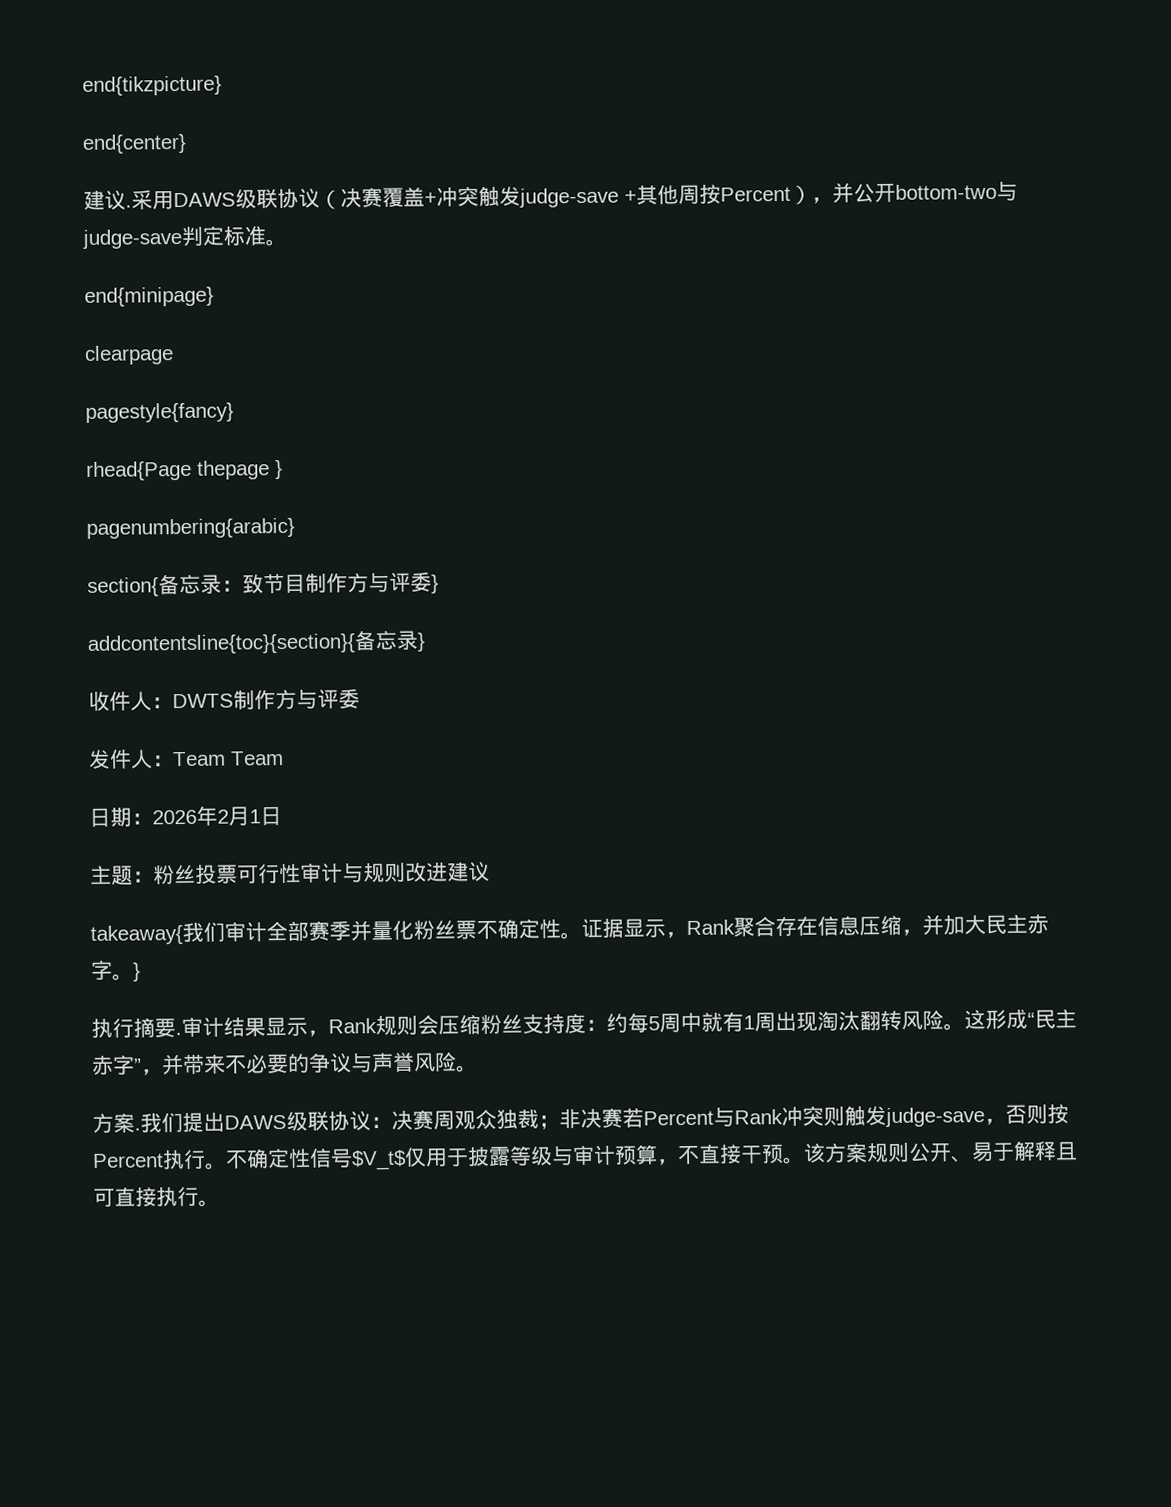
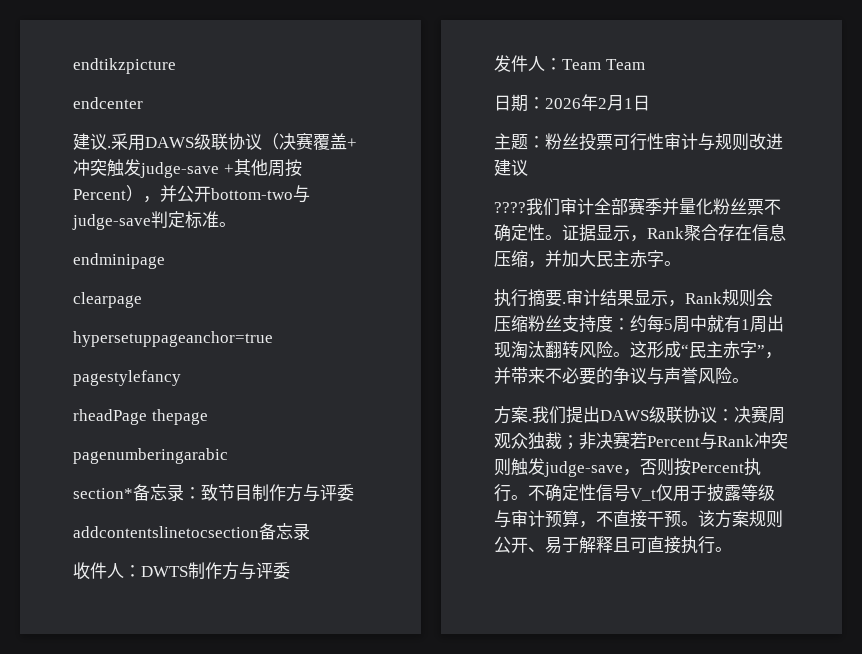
- end{tikzpicture}
- end{center}
+ endtikzpicture
+ endcenter
- end{minipage}
+ endminipage
- pagestyle{fancy}
- rhead{Page thepage }
- pagenumbering{arabic}
- section{备忘录：致节目制作方与评委}
- addcontentsline{toc}{section}{备忘录}
+ hypersetuppageanchor=true
+ pagestylefancy
+ rheadPage thepage
+ pagenumberingarabic
+ section*备忘录：致节目制作方与评委
+ addcontentslinetocsection备忘录
- takeaway{我们审计全部赛季并量化粉丝票不确定性。
+ ????我们审计全部赛季并量化粉丝票不确定性。
- 证据显示，Rank聚合存在信息压缩，并加大民主赤字。}
+ 证据显示，Rank聚合存在信息压缩，并加大民主赤字。
- 不确定性信号$V_t$仅用于披露等级与审计预算，不直接干预。
+ 不确定性信号V_t仅用于披露等级与审计预算，不直接干预。

